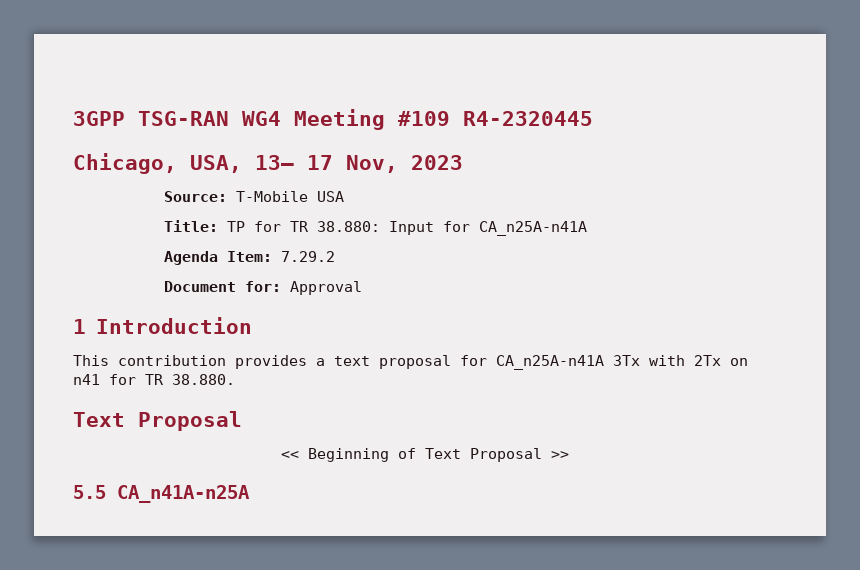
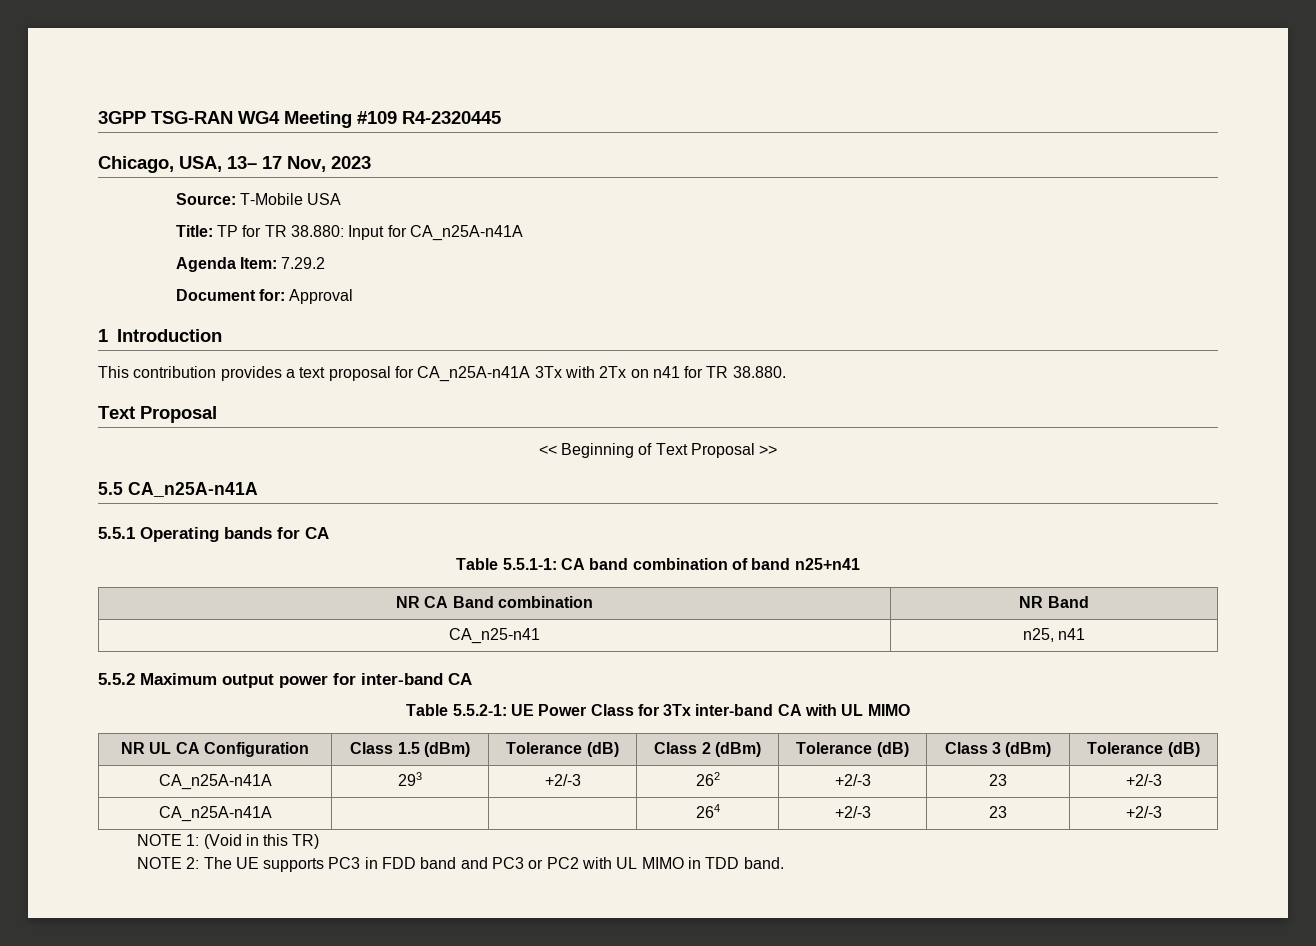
- 5.5 CA_n41A-n25A
+ 5.5 CA_n25A-n41A
+ 5.5.1 Operating bands for CA
+ Table 5.5.1-1: CA band combination of band n25+n41
+ NR CA Band combination | NR Band
+ CA_n25-n41 | n25, n41
+ 5.5.2 Maximum output power for inter-band CA
+ Table 5.5.2-1: UE Power Class for 3Tx inter-band CA with UL MIMO
+ NR UL CA Configuration | Class 1.5 (dBm) | Tolerance (dB) | Class 2 (dBm) | Tolerance (dB) | Class 3 (dBm) | Tolerance (dB)
+ CA_n25A-n41A | 293 | +2/-3 | 262 | +2/-3 | 23 | +2/-3
+ CA_n25A-n41A | | | 264 | +2/-3 | 23 | +2/-3
+ NOTE 1: (Void in this TR)
+ NOTE 2: The UE supports PC3 in FDD band and PC3 or PC2 with UL MIMO in TDD band.

